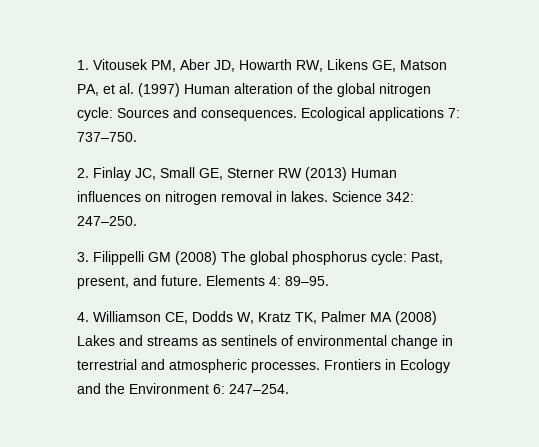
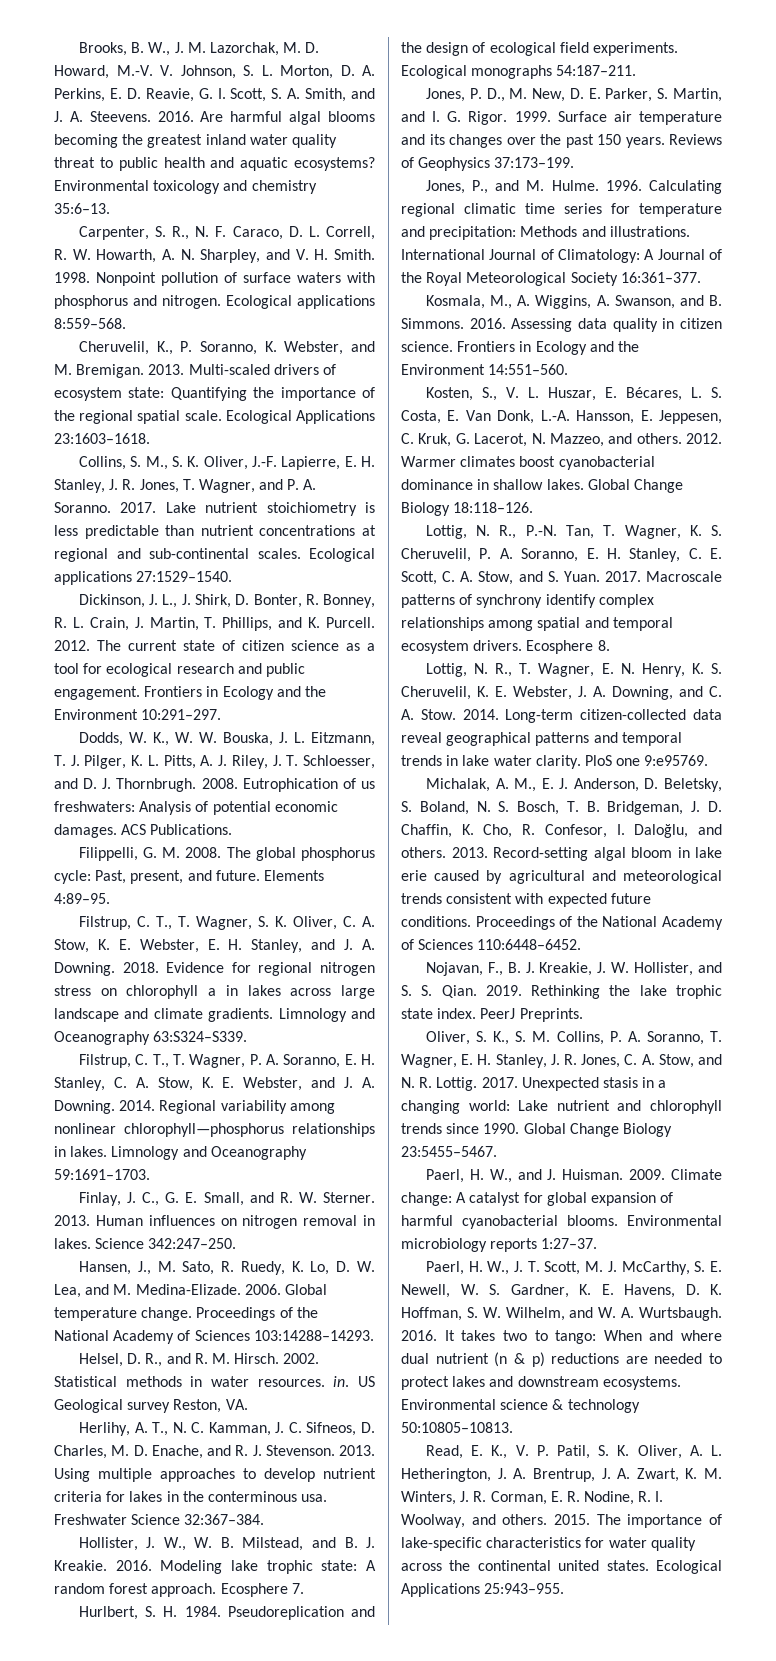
- 1. Vitousek PM, Aber JD, Howarth RW, Likens GE, Matson PA, et al. (1997) Human alteration of the global nitrogen cycle: Sources and consequences. Ecological applications 7: 737–750.
- 2. Finlay JC, Small GE, Sterner RW (2013) Human influences on nitrogen removal in lakes. Science 342: 247–250.
- 3. Filippelli GM (2008) The global phosphorus cycle: Past, present, and future.
+ Brooks, B. W., J. M. Lazorchak, M. D. Howard, M.-V. V. Johnson, S. L. Morton, D. A. Perkins, E. D. Reavie, G. I. Scott, S. A. Smith, and J. A. Steevens. 2016. Are harmful algal blooms becoming the greatest inland water quality threat to public health and aquatic ecosystems? Environmental toxicology and chemistry 35:6–13.
+ Carpenter, S. R., N. F. Caraco, D. L. Correll, R. W. Howarth, A. N. Sharpley, and V. H. Smith. 1998. Nonpoint pollution of surface waters with phosphorus and nitrogen. Ecological applications 8:559–568.
+ Cheruvelil, K., P. Soranno, K. Webster, and M. Bremigan. 2013. Multi-scaled drivers of ecosystem state: Quantifying the importance of the regional spatial scale. Ecological Applications 23:1603–1618.
+ Collins, S. M., S. K. Oliver, J.-F. Lapierre, E. H. Stanley, J. R. Jones, T. Wagner, and P. A. Soranno. 2017. Lake nutrient stoichiometry is less predictable than nutrient concentrations at regional and sub-continental scales. Ecological applications 27:1529–1540.
+ Dickinson, J. L., J. Shirk, D. Bonter, R. Bonney, R. L. Crain, J. Martin, T. Phillips, and K. Purcell. 2012. The current state of citizen science as a tool for ecological research and public engagement. Frontiers in Ecology and the Environment 10:291–297.
+ Dodds, W. K., W. W. Bouska, J. L. Eitzmann, T. J. Pilger, K. L. Pitts, A. J. Riley, J. T. Schloesser, and D. J. Thornbrugh. 2008. Eutrophication of us freshwaters: Analysis of potential economic damages. ACS Publications.
+ Filippelli, G. M. 2008. The global phosphorus cycle: Past, present, and future.
- Elements 4: 89–95.
- 4. Williamson CE, Dodds W, Kratz TK, Palmer MA (2008) Lakes and streams as sentinels of environmental change in terrestrial and atmospheric processes. Frontiers in Ecology and the Environment 6: 247–254.
+ Elements 4:89–95.
+ Filstrup, C. T., T. Wagner, S. K. Oliver, C. A. Stow, K. E. Webster, E. H. Stanley, and J. A. Downing. 2018. Evidence for regional nitrogen stress on chlorophyll a in lakes across large landscape and climate gradients. Limnology and Oceanography 63:S324–S339.
+ Filstrup, C. T., T. Wagner, P. A. Soranno, E. H. Stanley, C. A. Stow, K. E. Webster, and J. A. Downing. 2014. Regional variability among nonlinear chlorophyll—phosphorus relationships in lakes. Limnology and Oceanography 59:1691–1703.
+ Finlay, J. C., G. E. Small, and R. W. Sterner. 2013. Human influences on nitrogen removal in lakes. Science 342:247–250.
+ Hansen, J., M. Sato, R. Ruedy, K. Lo, D. W. Lea, and M. Medina-Elizade. 2006. Global temperature change. Proceedings of the National Academy of Sciences 103:14288–14293.
+ Helsel, D. R., and R. M. Hirsch. 2002. Statistical methods in water resources. in. US Geological survey Reston, VA.
+ Herlihy, A. T., N. C. Kamman, J. C. Sifneos, D. Charles, M. D. Enache, and R. J. Stevenson. 2013. Using multiple approaches to develop nutrient criteria for lakes in the conterminous usa. Freshwater Science 32:367–384.
+ Hollister, J. W., W. B. Milstead, and B. J. Kreakie. 2016. Modeling lake trophic state: A random forest approach. Ecosphere 7.
+ Hurlbert, S. H. 1984. Pseudoreplication and the design of ecological field experiments. Ecological monographs 54:187–211.
+ Jones, P. D., M. New, D. E. Parker, S. Martin, and I. G. Rigor. 1999. Surface air temperature and its changes over the past 150 years. Reviews of Geophysics 37:173–199.
+ Jones, P., and M. Hulme. 1996. Calculating regional climatic time series for temperature and precipitation: Methods and illustrations. International Journal of Climatology: A Journal of the Royal Meteorological Society 16:361–377.
+ Kosmala, M., A. Wiggins, A. Swanson, and B. Simmons. 2016. Assessing data quality in citizen science. Frontiers in Ecology and the Environment 14:551–560.
+ Kosten, S., V. L. Huszar, E. Bécares, L. S. Costa, E. Van Donk, L.-A. Hansson, E. Jeppesen, C. Kruk, G. Lacerot, N. Mazzeo, and others. 2012. Warmer climates boost cyanobacterial dominance in shallow lakes. Global Change Biology 18:118–126.
+ Lottig, N. R., P.-N. Tan, T. Wagner, K. S. Cheruvelil, P. A. Soranno, E. H. Stanley, C. E. Scott, C. A. Stow, and S. Yuan. 2017. Macroscale patterns of synchrony identify complex relationships among spatial and temporal ecosystem drivers. Ecosphere 8.
+ Lottig, N. R., T. Wagner, E. N. Henry, K. S. Cheruvelil, K. E. Webster, J. A. Downing, and C. A. Stow. 2014. Long-term citizen-collected data reveal geographical patterns and temporal trends in lake water clarity. PloS one 9:e95769.
+ Michalak, A. M., E. J. Anderson, D. Beletsky, S. Boland, N. S. Bosch, T. B. Bridgeman, J. D. Chaffin, K. Cho, R. Confesor, I. Daloğlu, and others. 2013. Record-setting algal bloom in lake erie caused by agricultural and meteorological trends consistent with expected future conditions. Proceedings of the National Academy of Sciences 110:6448–6452.
+ Nojavan, F., B. J. Kreakie, J. W. Hollister, and S. S. Qian. 2019. Rethinking the lake trophic state index. PeerJ Preprints.
+ Oliver, S. K., S. M. Collins, P. A. Soranno, T. Wagner, E. H. Stanley, J. R. Jones, C. A. Stow, and N. R. Lottig. 2017. Unexpected stasis in a changing world: Lake nutrient and chlorophyll trends since 1990. Global Change Biology 23:5455–5467.
+ Paerl, H. W., and J. Huisman. 2009. Climate change: A catalyst for global expansion of harmful cyanobacterial blooms. Environmental microbiology reports 1:27–37.
+ Paerl, H. W., J. T. Scott, M. J. McCarthy, S. E. Newell, W. S. Gardner, K. E. Havens, D. K. Hoffman, S. W. Wilhelm, and W. A. Wurtsbaugh. 2016. It takes two to tango: When and where dual nutrient (n & p) reductions are needed to protect lakes and downstream ecosystems. Environmental science & technology 50:10805–10813.
+ Read, E. K., V. P. Patil, S. K. Oliver, A. L. Hetherington, J. A. Brentrup, J. A. Zwart, K. M. Winters, J. R. Corman, E. R. Nodine, R. I. Woolway, and others. 2015. The importance of lake-specific characteristics for water quality across the continental united states. Ecological Applications 25:943–955.

